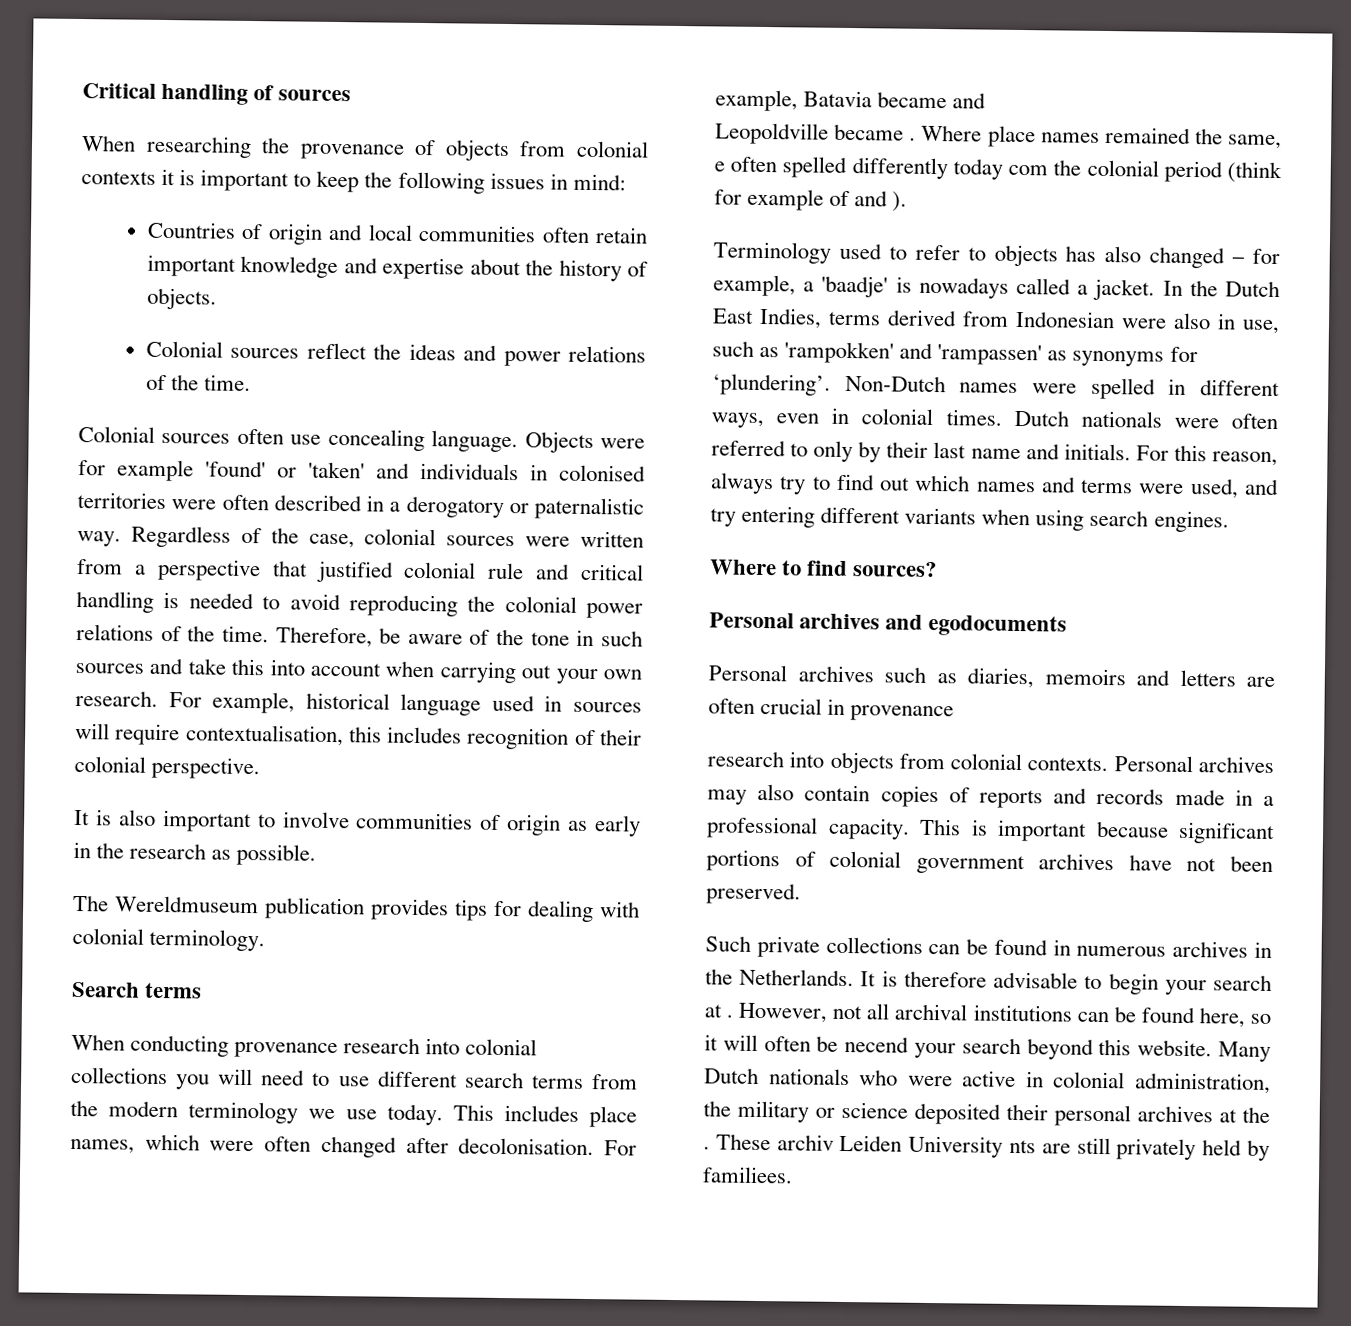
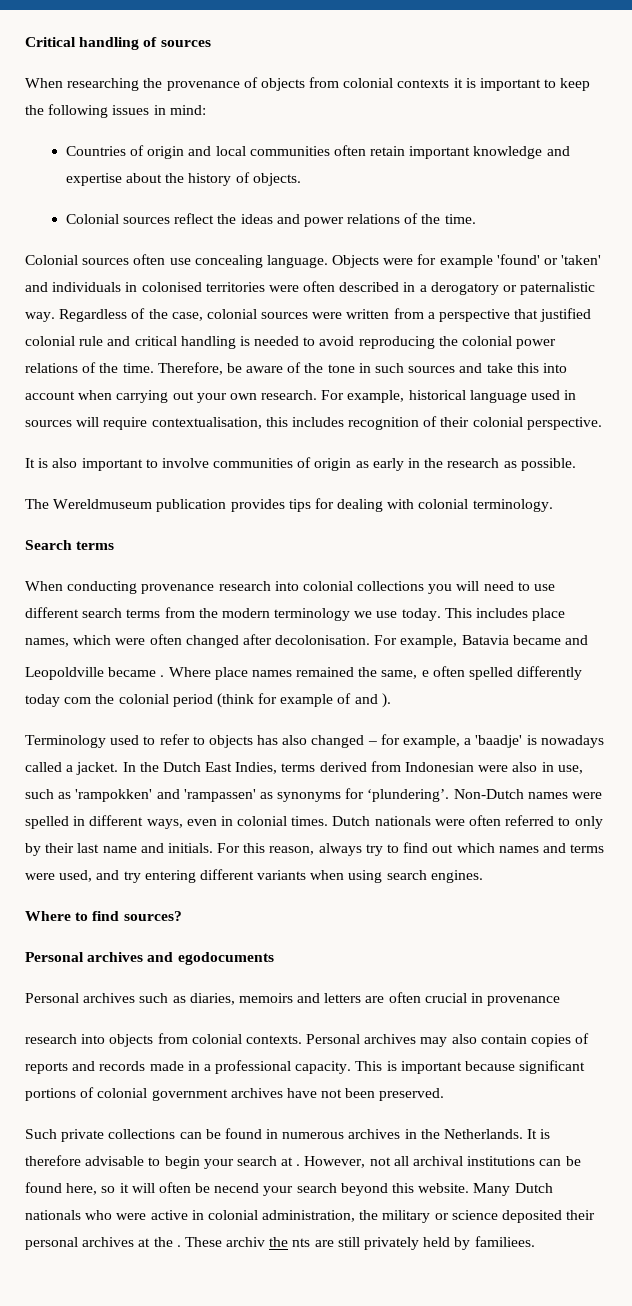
- These archiv Leiden University nts are still privately held by familiees.
+ These archiv the nts are still privately held by familiees.

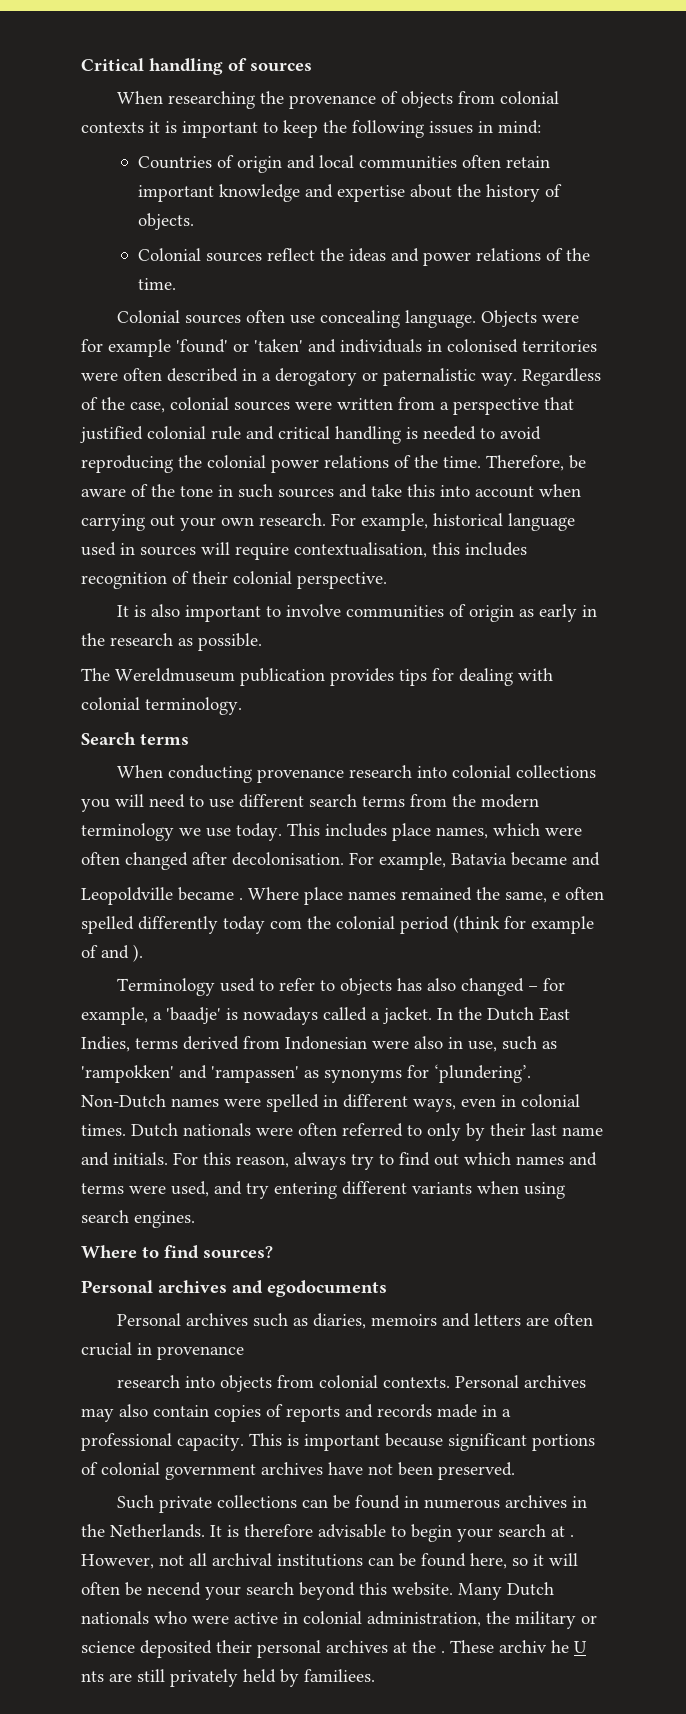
- These archiv the nts are still privately held by familiees.
+ These archiv he U nts are still privately held by familiees.

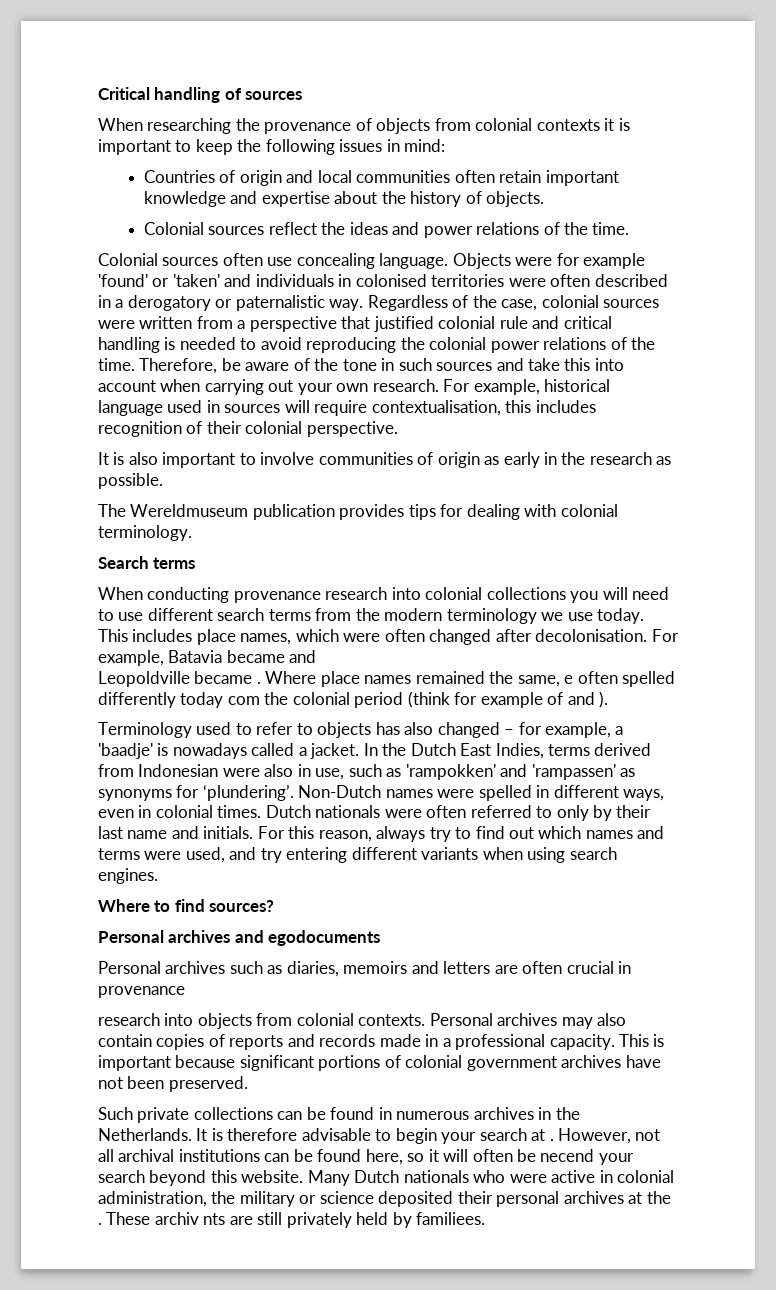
- These archiv he U nts are still privately held by familiees.
+ These archiv nts are still privately held by familiees.

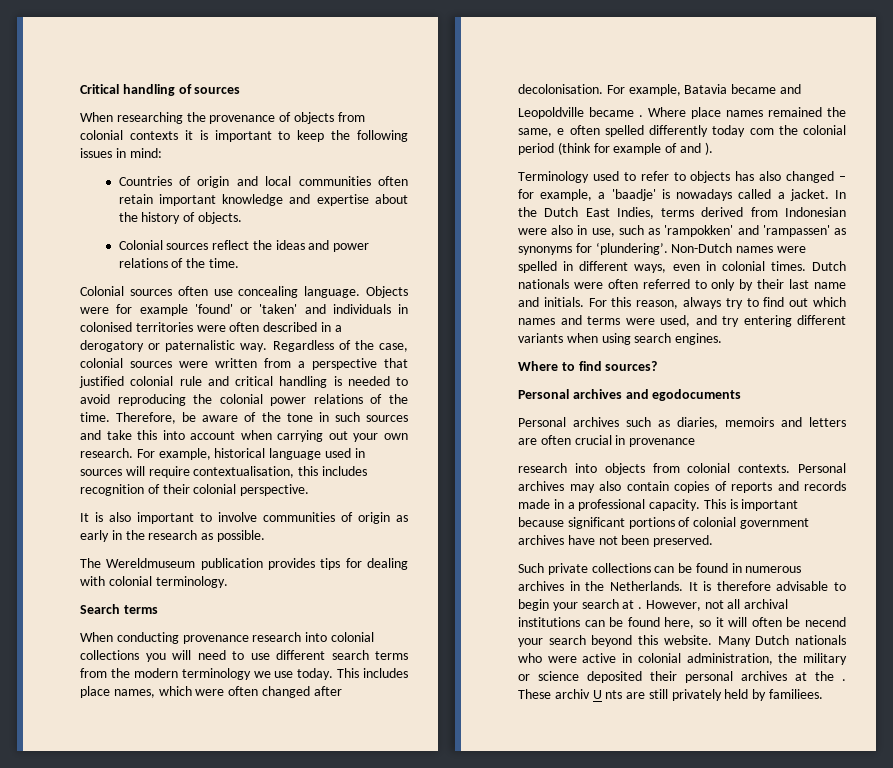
- These archiv nts are still privately held by familiees.
+ These archiv U nts are still privately held by familiees.

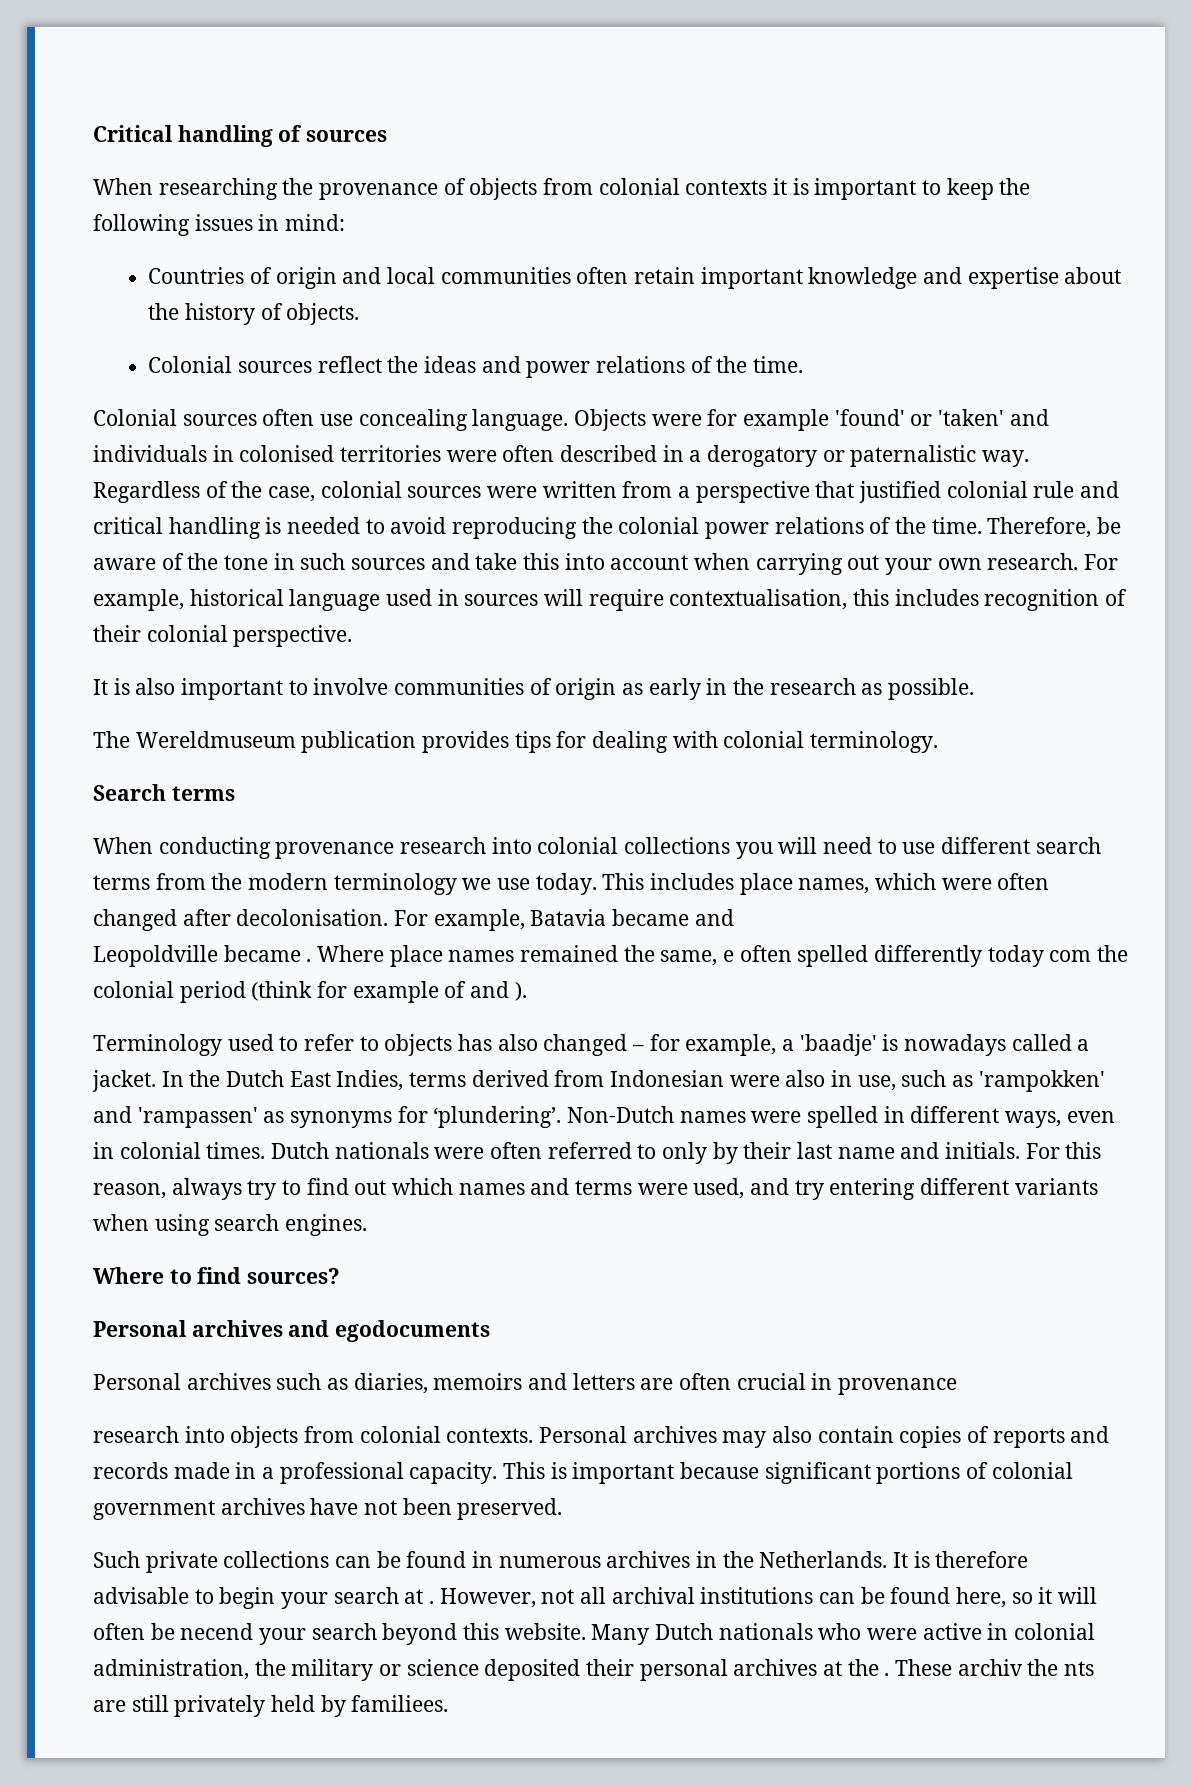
- These archiv U nts are still privately held by familiees.
+ These archiv the nts are still privately held by familiees.

